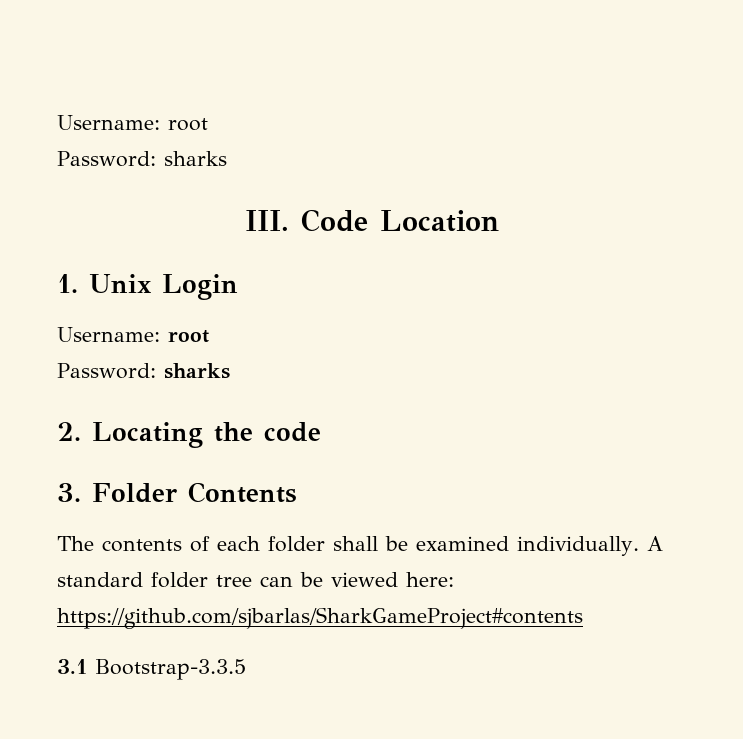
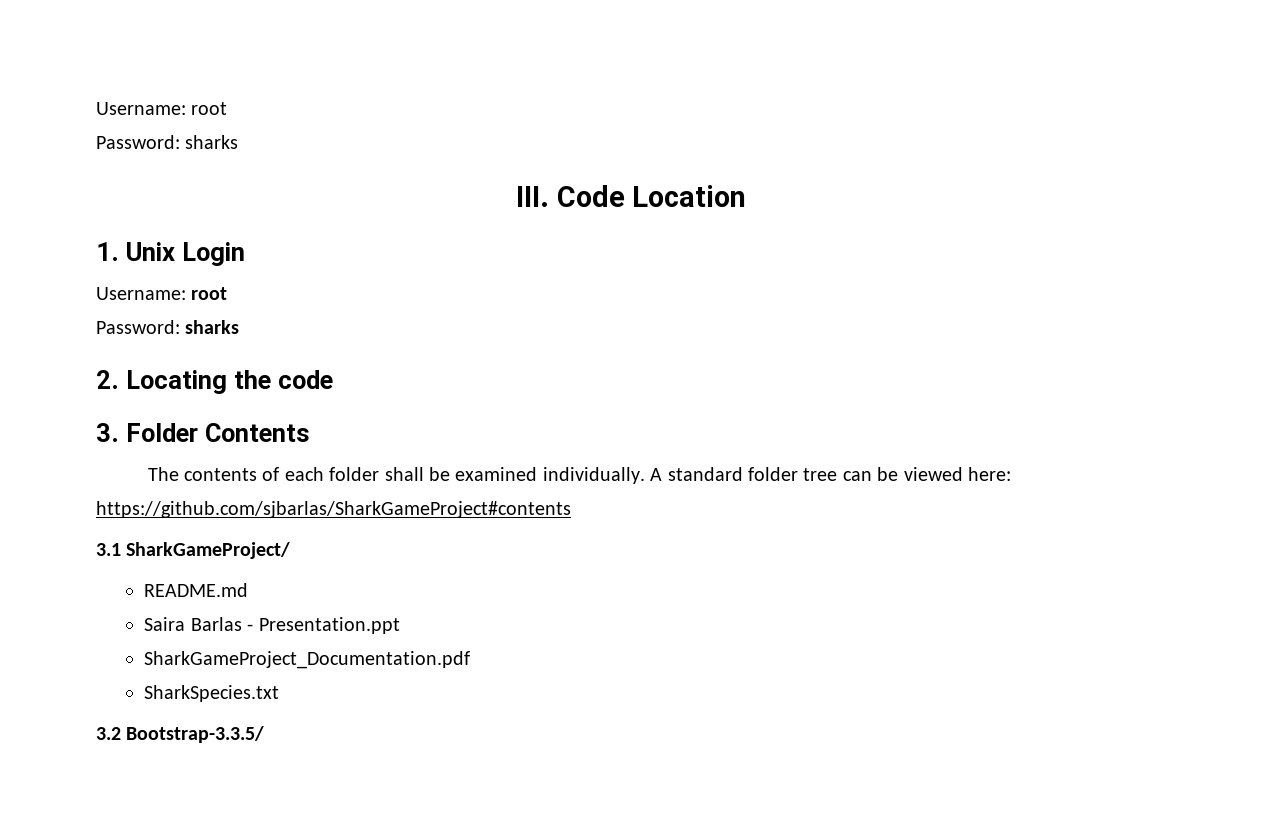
- 3.1 Bootstrap-3.3.5
+ 3.1 SharkGameProject/
+ README.md
+ Saira Barlas - Presentation.ppt
+ SharkGameProject_Documentation.pdf
+ SharkSpecies.txt
+ 3.2 Bootstrap-3.3.5/

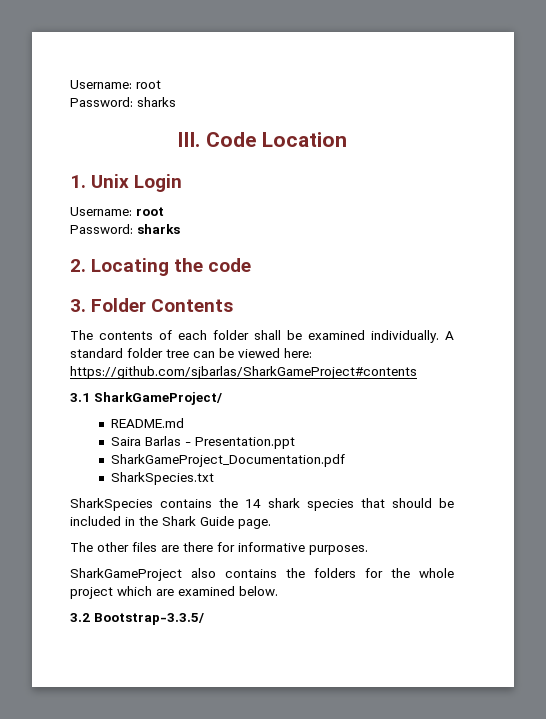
+ SharkSpecies contains the 14 shark species that should be included in the Shark Guide page.
+ The other files are there for informative purposes.
+ SharkGameProject also contains the folders for the whole project which are examined below.

